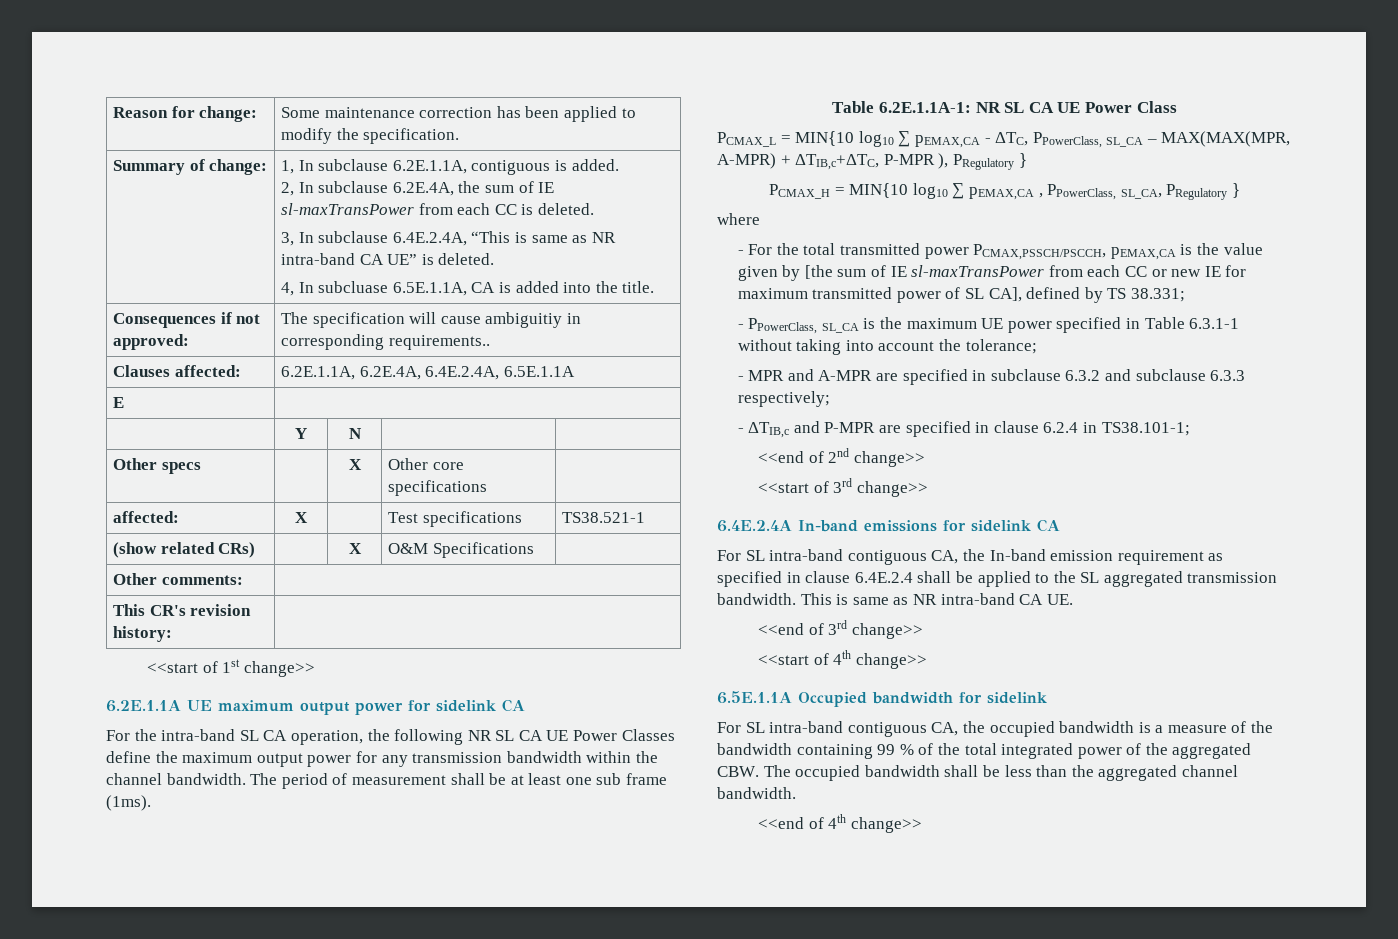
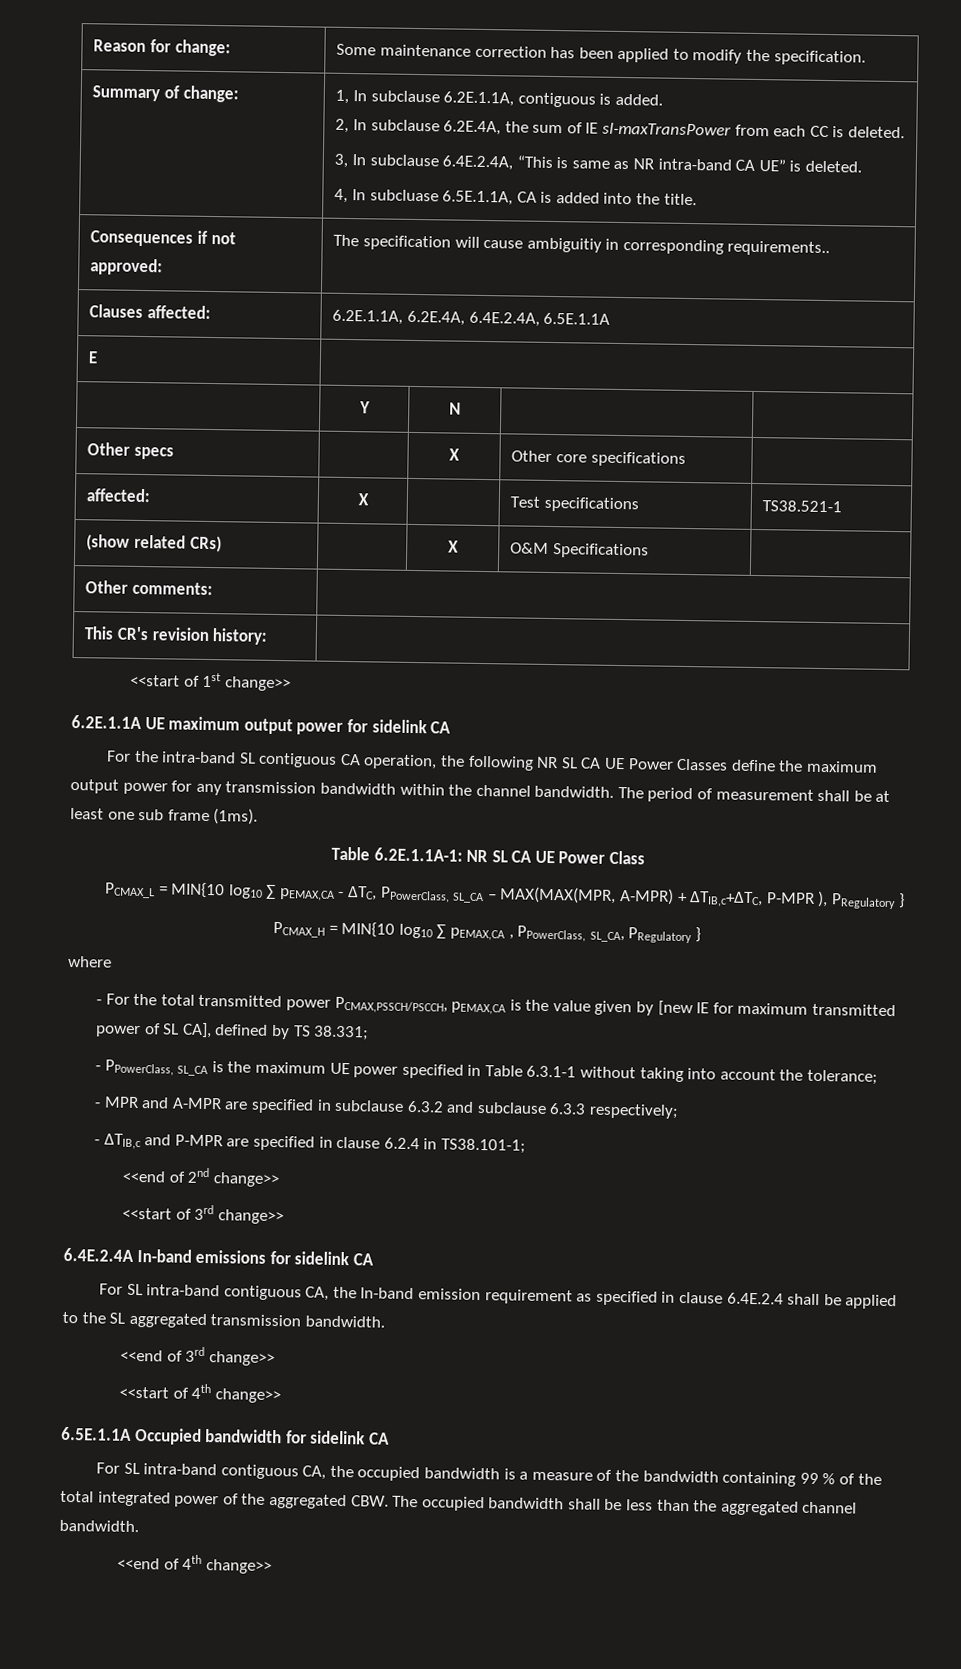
- For the intra-band SL CA operation, the following NR SL CA UE Power Classes define the maximum output power for any transmission bandwidth within the channel bandwidth.
+ For the intra-band SL contiguous CA operation, the following NR SL CA UE Power Classes define the maximum output power for any transmission bandwidth within the channel bandwidth.
- - For the total transmitted power PCMAX,PSSCH/PSCCH, pEMAX,CA is the value given by [the sum of IE sl-maxTransPower from each CC or new IE for maximum transmitted power of SL CA], defined by TS 38.331;
+ - For the total transmitted power PCMAX,PSSCH/PSCCH, pEMAX,CA is the value given by [new IE for maximum transmitted power of SL CA], defined by TS 38.331;
- This is same as NR intra-band CA UE.
- 6.5E.1.1A Occupied bandwidth for sidelink
+ 6.5E.1.1A Occupied bandwidth for sidelink CA

